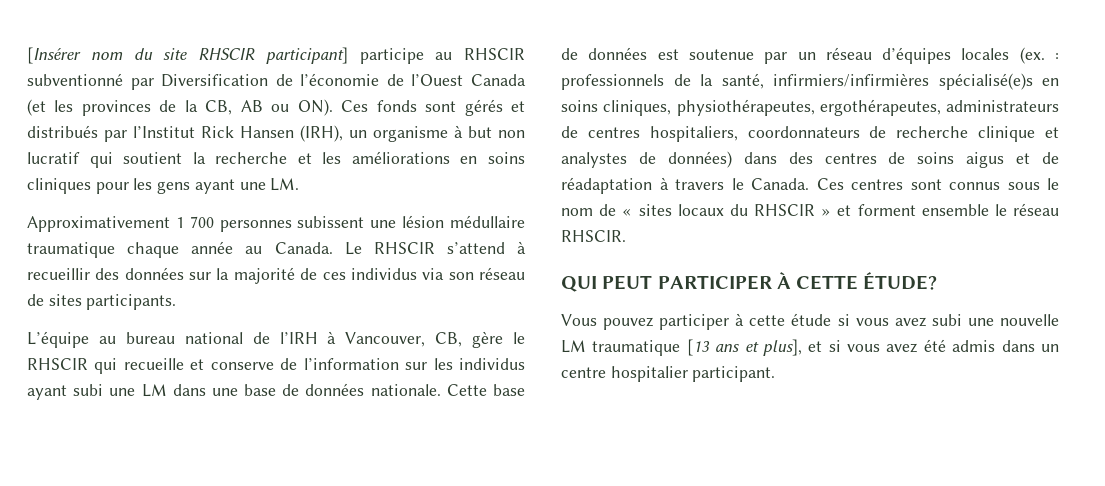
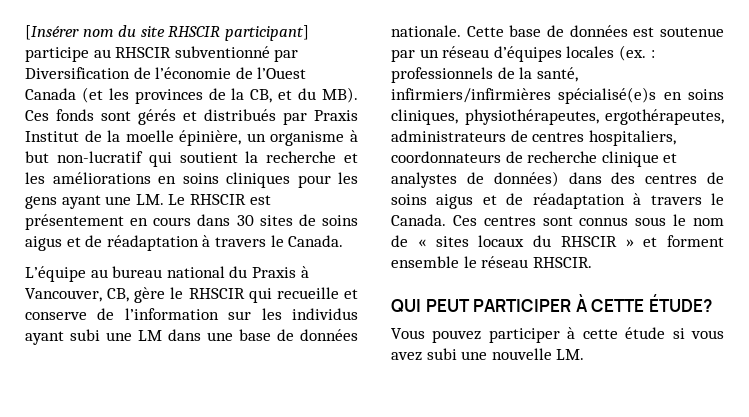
- [Insérer nom du site RHSCIR participant] participe au RHSCIR subventionné par Diversification de l’économie de l’Ouest Canada (et les provinces de la CB, AB ou ON). Ces fonds sont gérés et distribués par l’Institut Rick Hansen (IRH), un organisme à but non lucratif qui soutient la recherche et les améliorations en soins cliniques pour les gens ayant une LM.
- Approximativement 1 700 personnes subissent une lésion médullaire traumatique chaque année au Canada. Le RHSCIR s’attend à recueillir des données sur la majorité de ces individus via son réseau de sites participants.
+ [Insérer nom du site RHSCIR participant] participe au RHSCIR subventionné par Diversification de l’économie de l’Ouest Canada (et les provinces de la CB, et du MB). Ces fonds sont gérés et distribués par Praxis Institut de la moelle épinière, un organisme à but non-lucratif qui soutient la recherche et les améliorations en soins cliniques pour les gens ayant une LM. Le RHSCIR est présentement en cours dans 30 sites de soins aigus et de réadaptation à travers le Canada.
- L’équipe au bureau national de l’IRH à Vancouver, CB, gère le RHSCIR qui recueille et conserve de l’information sur les individus ayant subi une LM dans une base de données nationale.
+ L’équipe au bureau national du Praxis à Vancouver, CB, gère le RHSCIR qui recueille et conserve de l’information sur les individus ayant subi une LM dans une base de données nationale.
- Vous pouvez participer à cette étude si vous avez subi une nouvelle LM traumatique [13 ans et plus], et si vous avez été admis dans un centre hospitalier participant.
+ Vous pouvez participer à cette étude si vous avez subi une nouvelle LM.

